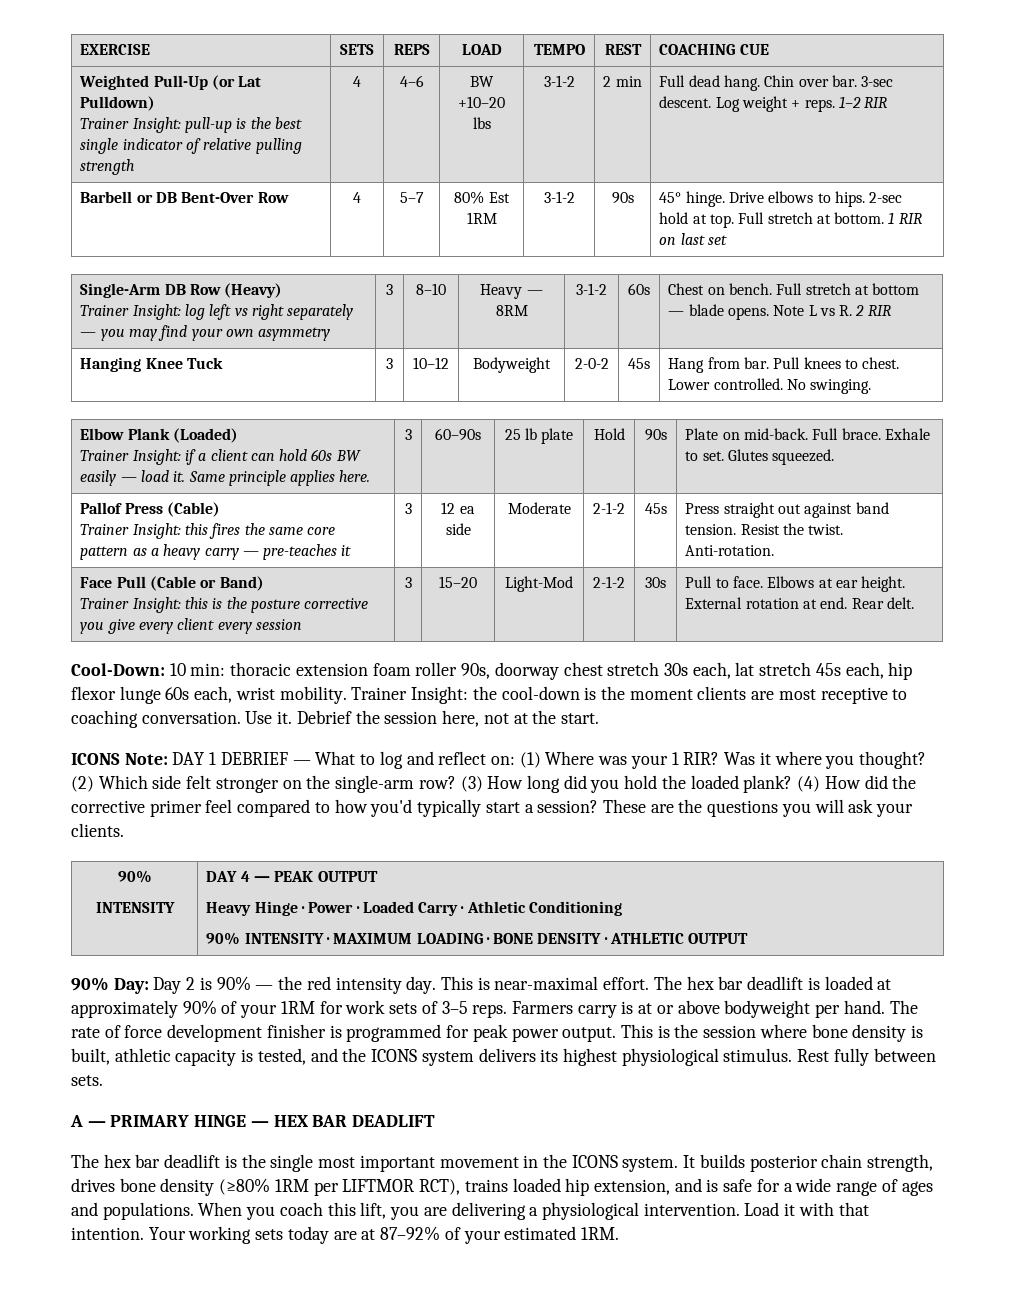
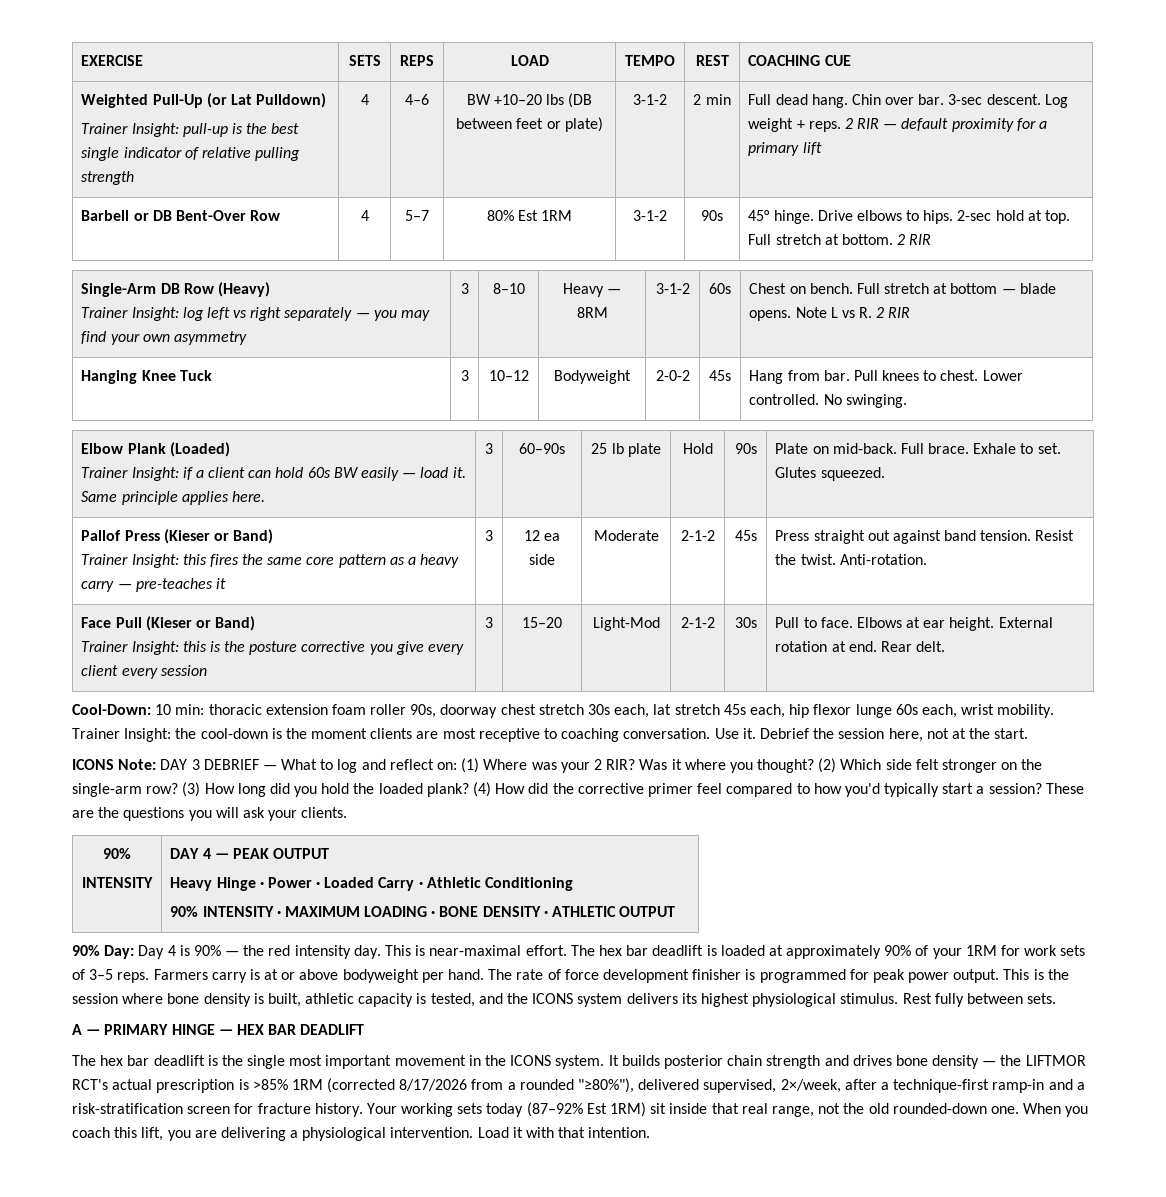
- BW +10–20 lbs
+ BW +10–20 lbs (DB between feet or plate)
- 1–2 RIR
+ 2 RIR — default proximity for a primary lift
- Barbell or DB Bent-Over Row | 4 | 5–7 | 80% Est 1RM | 3-1-2 | 90s | 45° hinge. Drive elbows to hips. 2-sec hold at top. Full stretch at bottom. 1 RIR on last set
+ Barbell or DB Bent-Over Row | 4 | 5–7 | 80% Est 1RM | 3-1-2 | 90s | 45° hinge. Drive elbows to hips. 2-sec hold at top. Full stretch at bottom. 2 RIR
- Pallof Press (Cable)
+ Pallof Press (Kieser or Band)
- Face Pull (Cable or Band)
+ Face Pull (Kieser or Band)
- ICONS Note: DAY 1 DEBRIEF — What to log and reflect on: (1) Where was your 1 RIR?
+ ICONS Note: DAY 3 DEBRIEF — What to log and reflect on: (1) Where was your 2 RIR?
- 90% Day: Day 2 is 90% — the red intensity day.
+ 90% Day: Day 4 is 90% — the red intensity day.
- It builds posterior chain strength, drives bone density (≥80% 1RM per LIFTMOR RCT), trains loaded hip extension, and is safe for a wide range of ages and populations.
+ It builds posterior chain strength and drives bone density — the LIFTMOR RCT's actual prescription is >85% 1RM (corrected 8/17/2026 from a rounded "≥80%"), delivered supervised, 2×/week, after a technique-first ramp-in and a risk-stratification screen for fracture history. Your working sets today (87–92% Est 1RM) sit inside that real range, not the old rounded-down one.
- Your working sets today are at 87–92% of your estimated 1RM.

